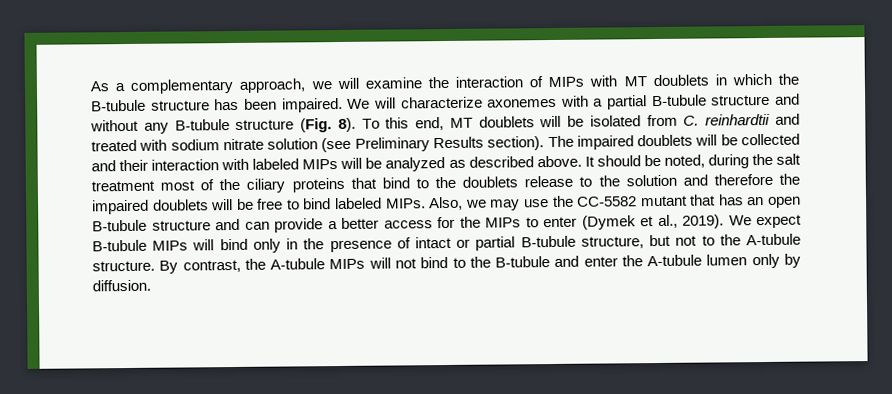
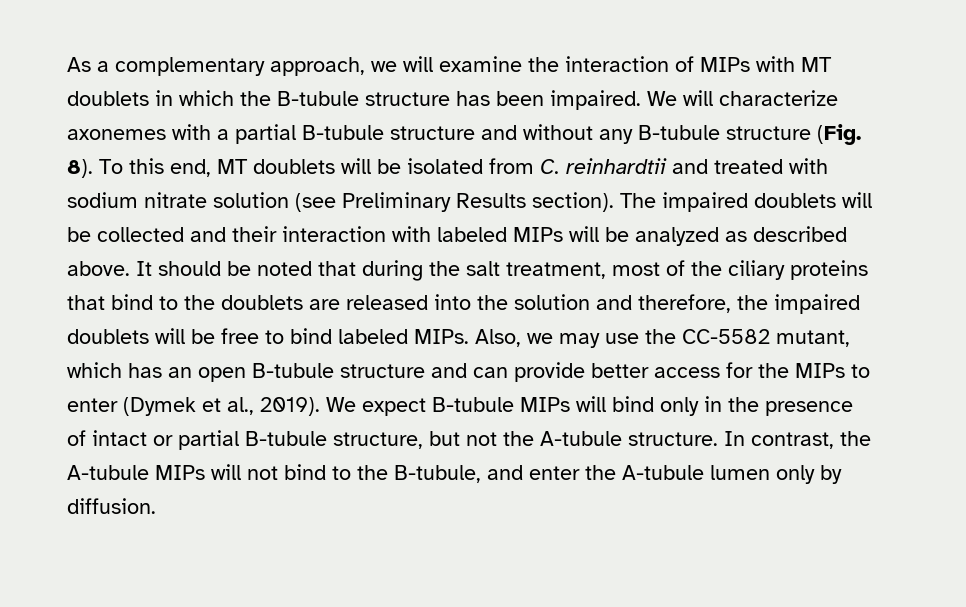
- It should be noted, during the salt treatment most of the ciliary proteins that bind to the doublets release to the solution and therefore the impaired doublets will be free to bind labeled MIPs.
+ It should be noted that during the salt treatment, most of the ciliary proteins that bind to the doublets are released into the solution and therefore, the impaired doublets will be free to bind labeled MIPs.
- Also, we may use the CC-5582 mutant that has an open B-tubule structure and can provide a better access for the MIPs to enter (Dymek et al., 2019).
+ Also, we may use the CC-5582 mutant, which has an open B-tubule structure and can provide better access for the MIPs to enter (Dymek et al., 2019).
- We expect B-tubule MIPs will bind only in the presence of intact or partial B-tubule structure, but not to the A-tubule structure.
+ We expect B-tubule MIPs will bind only in the presence of intact or partial B-tubule structure, but not the A-tubule structure.
- By contrast, the A-tubule MIPs will not bind to the B-tubule and enter the A-tubule lumen only by diffusion.
+ In contrast, the A-tubule MIPs will not bind to the B-tubule, and enter the A-tubule lumen only by diffusion.

